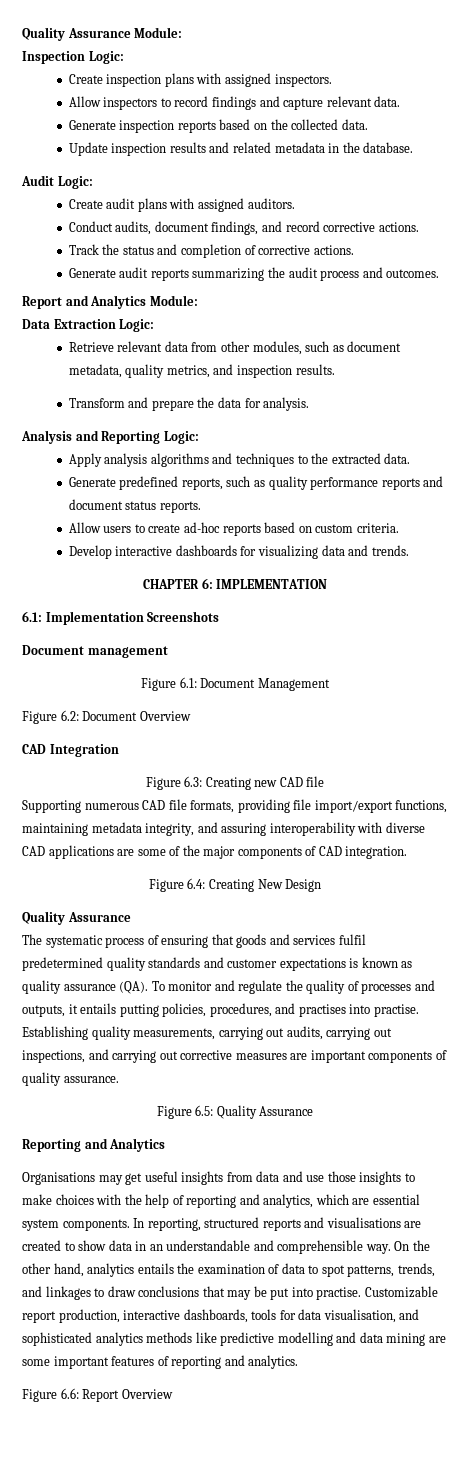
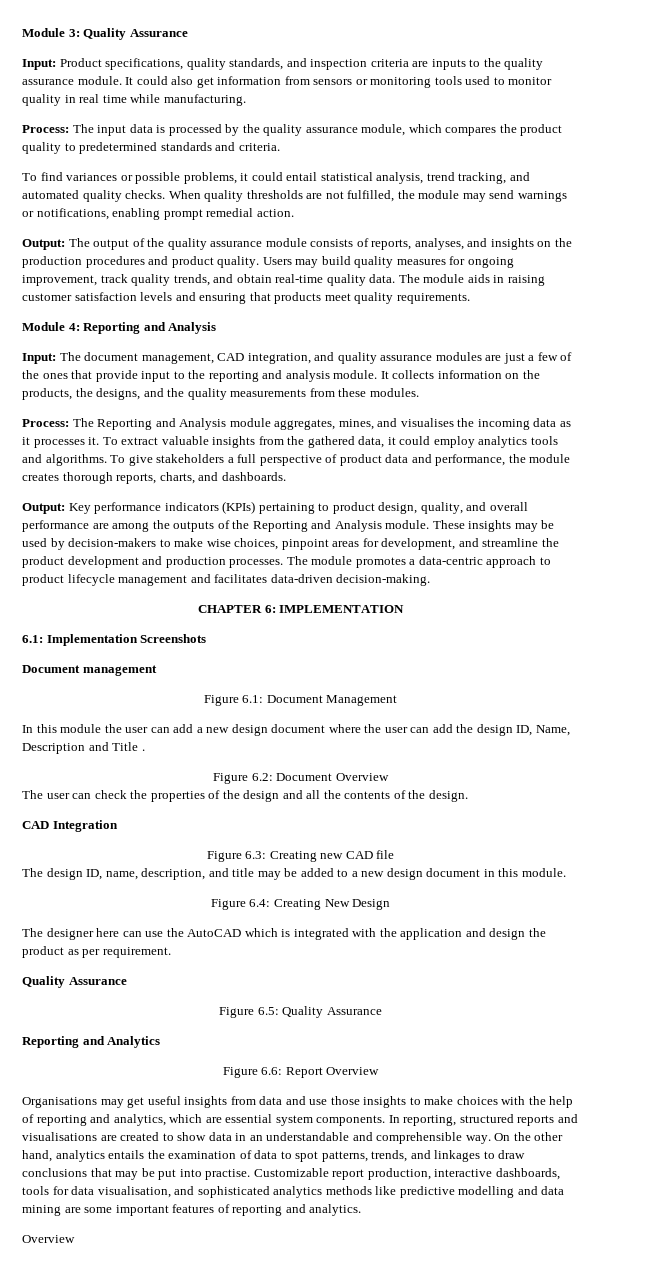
- Quality Assurance Module:
- Inspection Logic:
- Create inspection plans with assigned inspectors.
- Allow inspectors to record findings and capture relevant data.
- Generate inspection reports based on the collected data.
- Update inspection results and related metadata in the database.
- Audit Logic:
- Create audit plans with assigned auditors.
- Conduct audits, document findings, and record corrective actions.
- Track the status and completion of corrective actions.
- Generate audit reports summarizing the audit process and outcomes.
- Report and Analytics Module:
- Data Extraction Logic:
- Retrieve relevant data from other modules, such as document metadata, quality metrics, and inspection results.
- Transform and prepare the data for analysis.
- Analysis and Reporting Logic:
- Apply analysis algorithms and techniques to the extracted data.
- Generate predefined reports, such as quality performance reports and document status reports.
- Allow users to create ad-hoc reports based on custom criteria.
- Develop interactive dashboards for visualizing data and trends.
+ Module 3: Quality Assurance
+ Input: Product specifications, quality standards, and inspection criteria are inputs to the quality assurance module. It could also get information from sensors or monitoring tools used to monitor quality in real time while manufacturing.
+ Process: The input data is processed by the quality assurance module, which compares the product quality to predetermined standards and criteria.
+ To find variances or possible problems, it could entail statistical analysis, trend tracking, and automated quality checks. When quality thresholds are not fulfilled, the module may send warnings or notifications, enabling prompt remedial action.
+ Output: The output of the quality assurance module consists of reports, analyses, and insights on the production procedures and product quality. Users may build quality measures for ongoing improvement, track quality trends, and obtain real-time quality data. The module aids in raising customer satisfaction levels and ensuring that products meet quality requirements.
+ Module 4: Reporting and Analysis
+ Input: The document management, CAD integration, and quality assurance modules are just a few of the ones that provide input to the reporting and analysis module. It collects information on the products, the designs, and the quality measurements from these modules.
+ Process: The Reporting and Analysis module aggregates, mines, and visualises the incoming data as it processes it. To extract valuable insights from the gathered data, it could employ analytics tools and algorithms. To give stakeholders a full perspective of product data and performance, the module creates thorough reports, charts, and dashboards.
+ Output: Key performance indicators (KPIs) pertaining to product design, quality, and overall performance are among the outputs of the Reporting and Analysis module. These insights may be used by decision-makers to make wise choices, pinpoint areas for development, and streamline the product development and production processes. The module promotes a data-centric approach to product lifecycle management and facilitates data-driven decision-making.
+ In this module the user can add a new design document where the user can add the design ID, Name, Description and Title .
  Figure 6.2: Document Overview
+ The user can check the properties of the design and all the contents of the design.
- Supporting numerous CAD file formats, providing file import/export functions, maintaining metadata integrity, and assuring interoperability with diverse CAD applications are some of the major components of CAD integration.
+ The design ID, name, description, and title may be added to a new design document in this module.
  Figure 6.4: Creating New Design
+ The designer here can use the AutoCAD which is integrated with the application and design the product as per requirement.
  Quality Assurance
- The systematic process of ensuring that goods and services fulfil predetermined quality standards and customer expectations is known as quality assurance (QA). To monitor and regulate the quality of processes and outputs, it entails putting policies, procedures, and practises into practise. Establishing quality measurements, carrying out audits, carrying out inspections, and carrying out corrective measures are important components of quality assurance.
+ Figure 6.6: Report Overview
  Customizable report production, interactive dashboards, tools for data visualisation, and sophisticated analytics methods like predictive modelling and data mining are some important features of reporting and analytics.
- Figure 6.6: Report Overview
+ Overview

